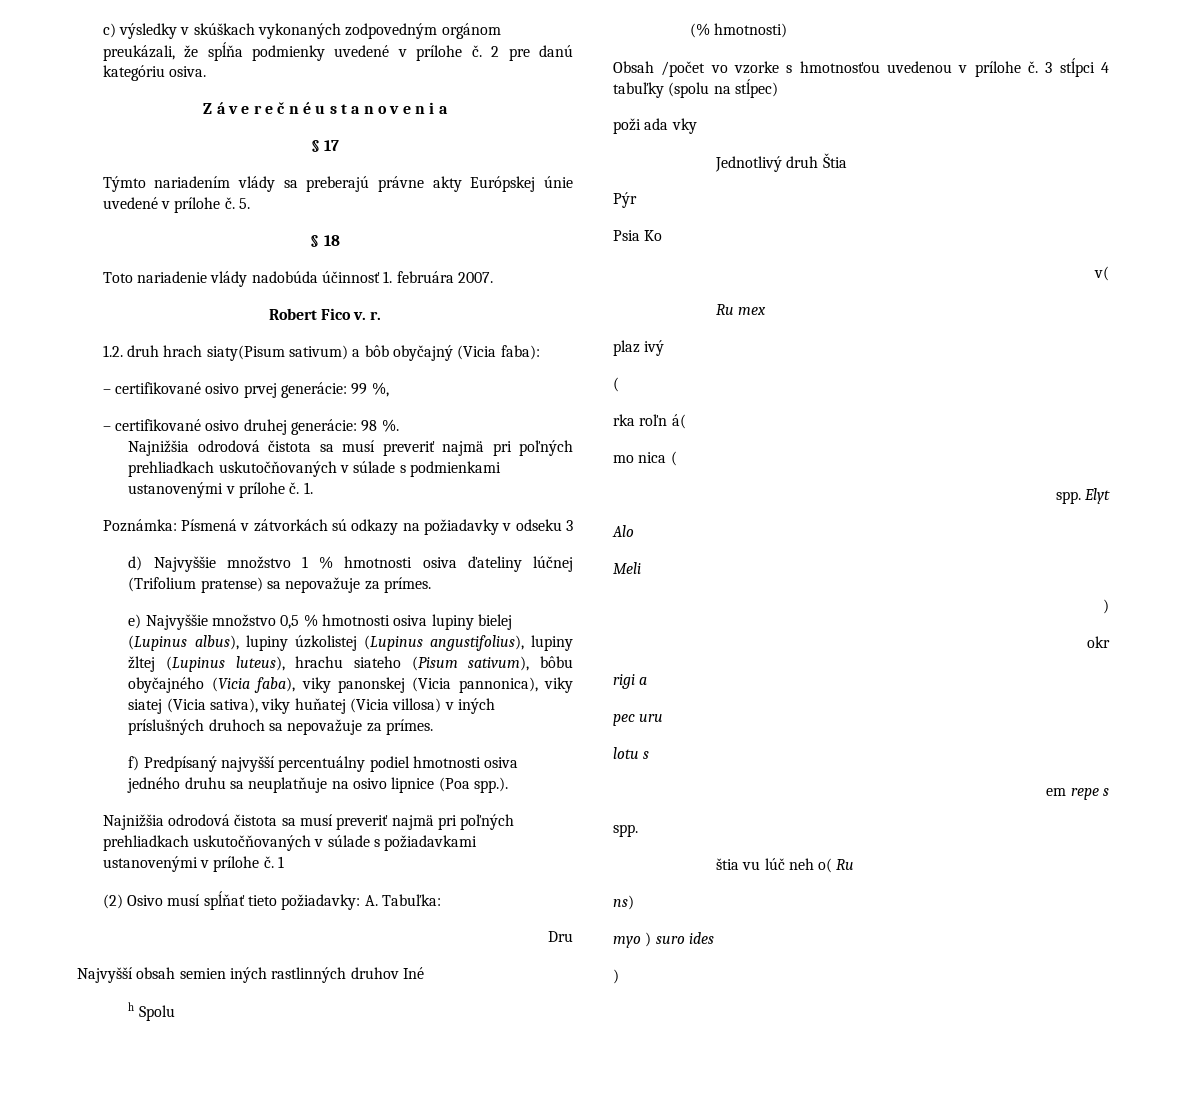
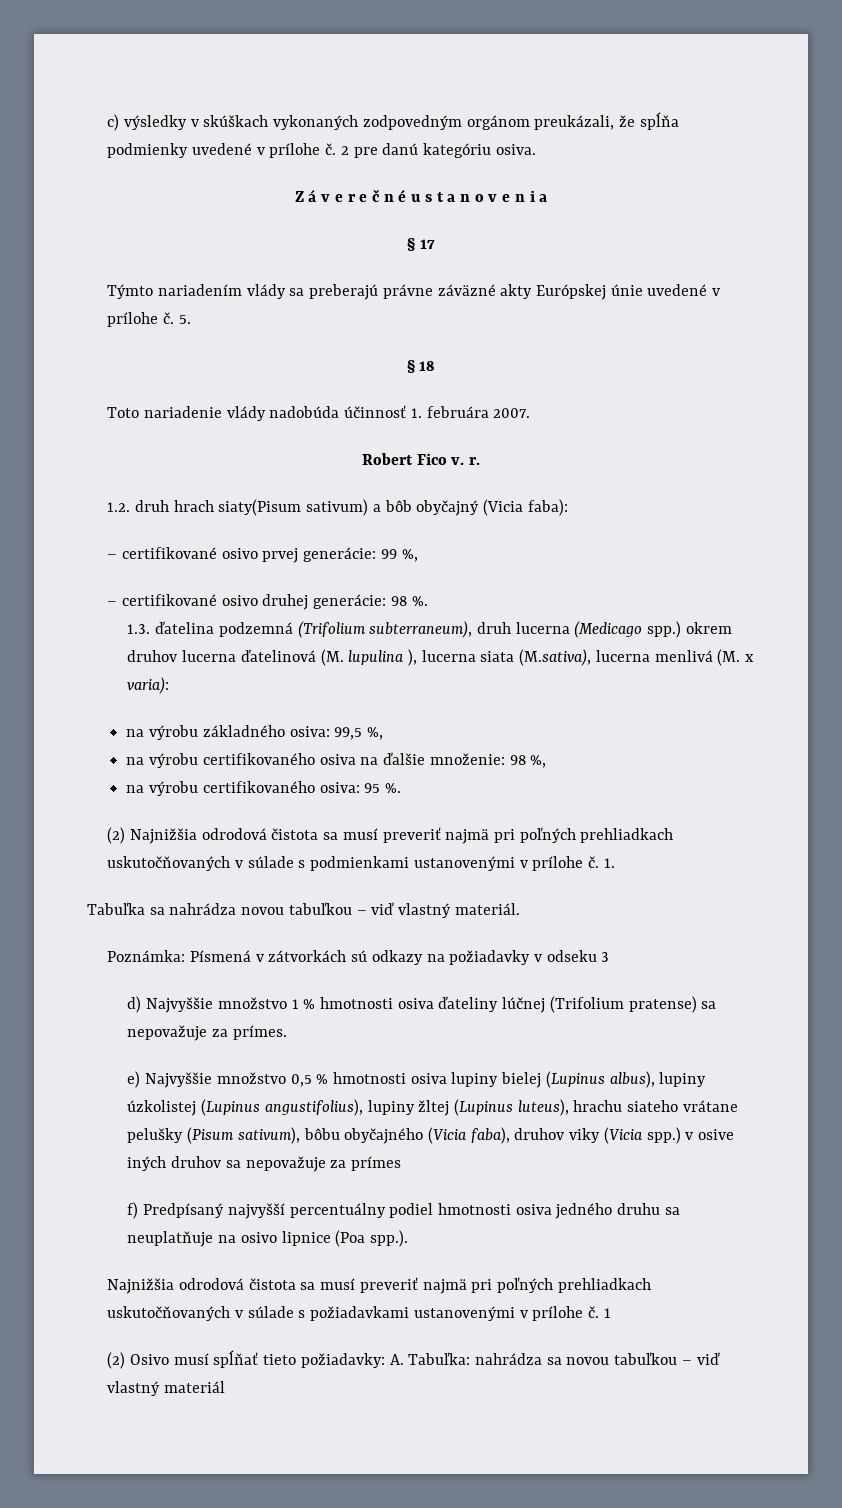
- Týmto nariadením vlády sa preberajú právne akty Európskej únie uvedené v prílohe č.
+ Týmto nariadením vlády sa preberajú právne záväzné akty Európskej únie uvedené v prílohe č.
- Najnižšia odrodová čistota sa musí preveriť najmä pri poľných prehliadkach uskutočňovaných v súlade s podmienkami ustanovenými v prílohe č.
+ 1.3. ďatelina podzemná (Trifolium subterraneum), druh lucerna (Medicago spp.) okrem druhov lucerna ďatelinová (M. lupulina ), lucerna siata (M.sativa), lucerna menlivá (M. x varia):
+ na výrobu základného osiva: 99,5 %,
+ na výrobu certifikovaného osiva na ďalšie množenie: 98 %,
+ na výrobu certifikovaného osiva: 95 %.
+ (2) Najnižšia odrodová čistota sa musí preveriť najmä pri poľných prehliadkach uskutočňovaných v súlade s podmienkami ustanovenými v prílohe č.
+ Tabuľka sa nahrádza novou tabuľkou – viď vlastný materiál.
- e) Najvyššie množstvo 0,5 % hmotnosti osiva lupiny bielej (Lupinus albus), lupiny úzkolistej (Lupinus angustifolius), lupiny žltej (Lupinus luteus), hrachu siateho (Pisum sativum), bôbu obyčajného (Vicia faba), viky panonskej (Vicia pannonica), viky siatej (Vicia sativa), viky huňatej (Vicia villosa) v iných príslušných druhoch sa nepovažuje za prímes.
+ e) Najvyššie množstvo 0,5 % hmotnosti osiva lupiny bielej (Lupinus albus), lupiny úzkolistej (Lupinus angustifolius), lupiny žltej (Lupinus luteus), hrachu siateho vrátane pelušky (Pisum sativum), bôbu obyčajného (Vicia faba), druhov viky (Vicia spp.) v osive iných druhov sa nepovažuje za prímes
- (2) Osivo musí spĺňať tieto požiadavky: A. Tabuľka:
- Dru
- Najvyšší obsah semien iných rastlinných druhov Iné
- h Spolu
- (% hmotnosti)
- Obsah /počet vo vzorke s hmotnosťou uvedenou v prílohe č. 3 stĺpci 4 tabuľky (spolu na stĺpec)
- poži ada vky
- Jednotlivý druh Štia
- Pýr
- Psia Ko
- v(
- Ru mex
- plaz ivý
- (
- rka roľn á(
- mo nica (
- spp. Elyt
- Alo
- Meli
- )
- okr
- rigi a
- pec uru
- lotu s
- em repe s
- spp.
- štia vu lúč neh o( Ru
- ns)
- myo ) suro ides
- )
+ (2) Osivo musí spĺňať tieto požiadavky: A. Tabuľka: nahrádza sa novou tabuľkou – viď vlastný materiál

